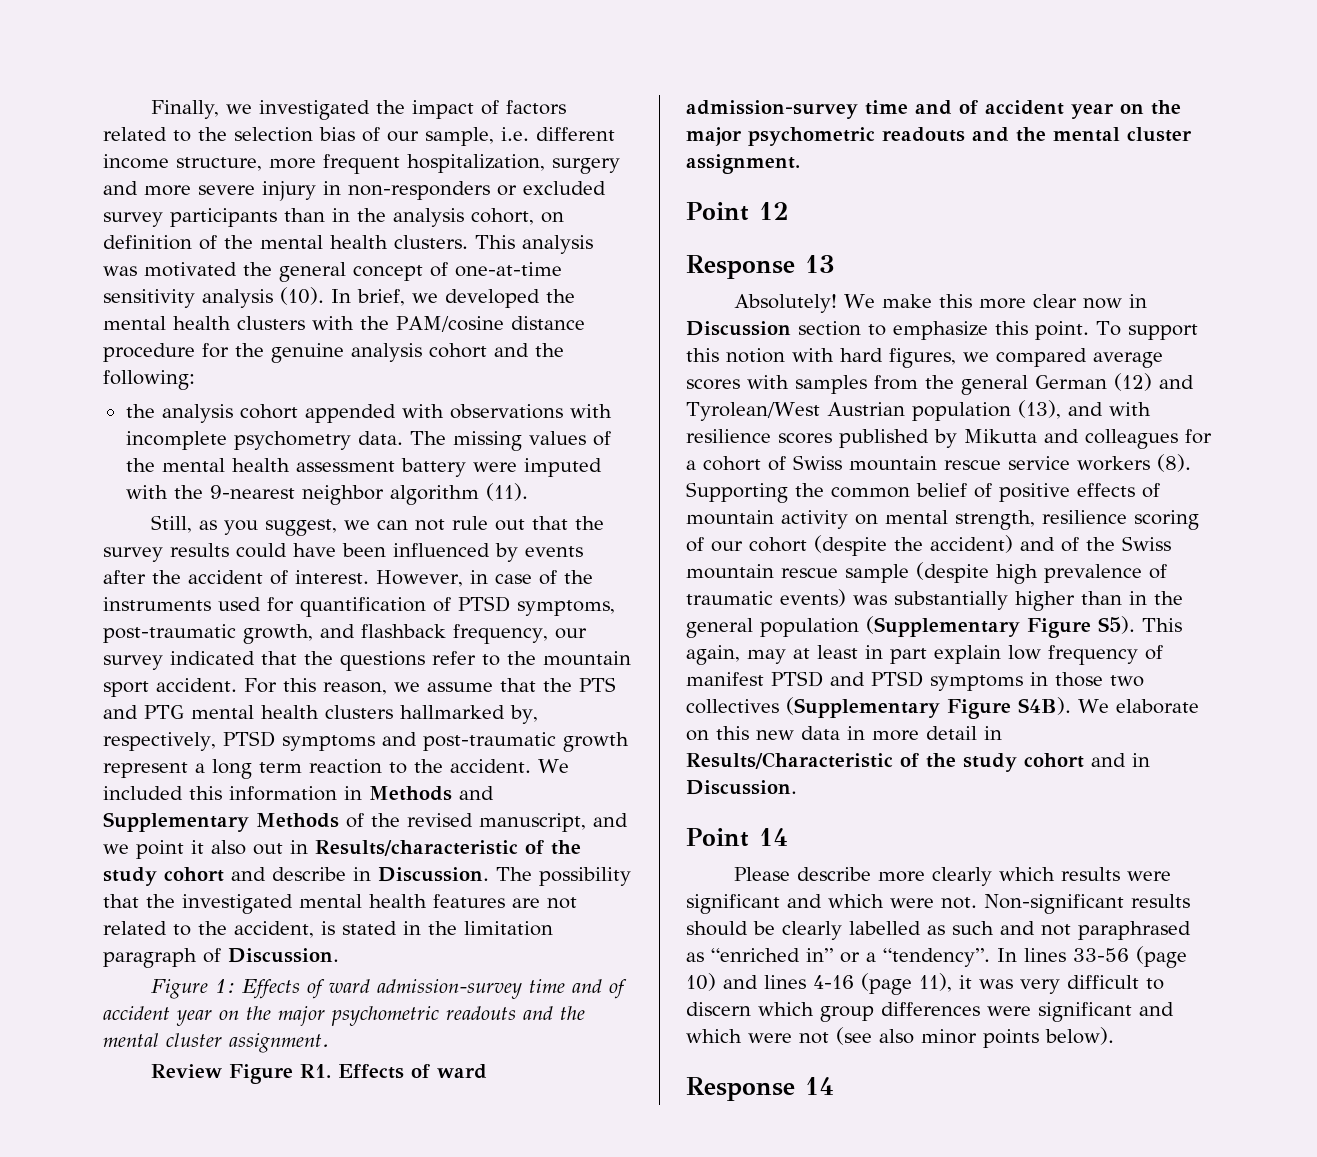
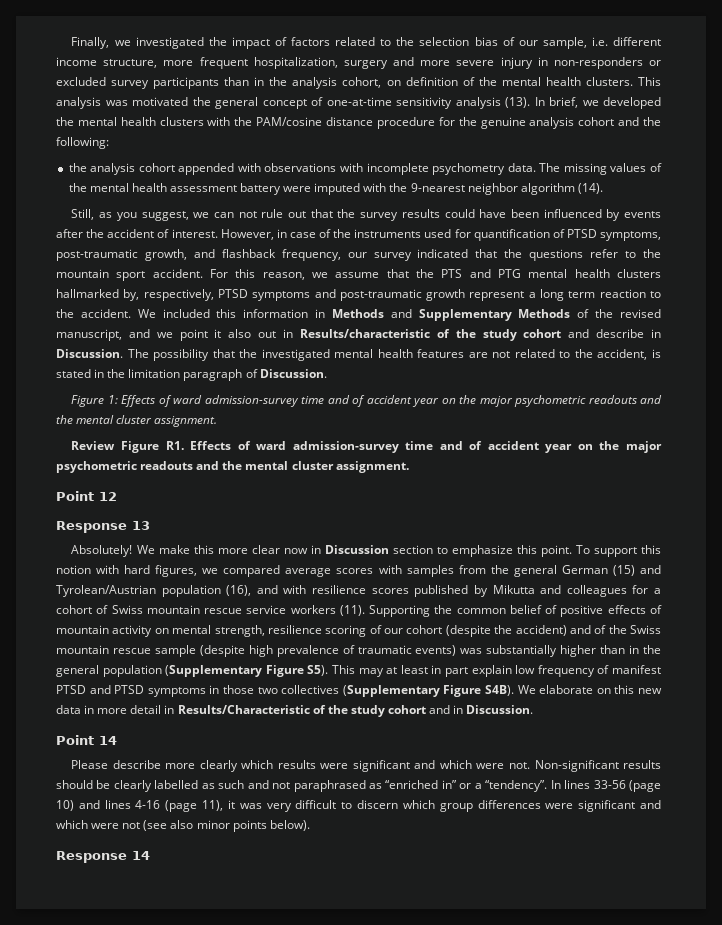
- This analysis was motivated the general concept of one-at-time sensitivity analysis (10).
+ This analysis was motivated the general concept of one-at-time sensitivity analysis (13).
- The missing values of the mental health assessment battery were imputed with the 9-nearest neighbor algorithm (11).
+ The missing values of the mental health assessment battery were imputed with the 9-nearest neighbor algorithm (14).
- To support this notion with hard figures, we compared average scores with samples from the general German (12) and Tyrolean/West Austrian population (13), and with resilience scores published by Mikutta and colleagues for a cohort of Swiss mountain rescue service workers (8).
+ To support this notion with hard figures, we compared average scores with samples from the general German (15) and Tyrolean/Austrian population (16), and with resilience scores published by Mikutta and colleagues for a cohort of Swiss mountain rescue service workers (11).
- Supporting the common belief of positive effects of mountain activity on mental strength, resilience scoring of our cohort (despite the accident) and of the Swiss mountain rescue sample (despite high prevalence of traumatic events) was substantially higher than in the general population (Supplementary Figure S5). This again, may at least in part explain low frequency of manifest PTSD and PTSD symptoms in those two collectives (Supplementary Figure S4B).
+ Supporting the common belief of positive effects of mountain activity on mental strength, resilience scoring of our cohort (despite the accident) and of the Swiss mountain rescue sample (despite high prevalence of traumatic events) was substantially higher than in the general population (Supplementary Figure S5). This may at least in part explain low frequency of manifest PTSD and PTSD symptoms in those two collectives (Supplementary Figure S4B).

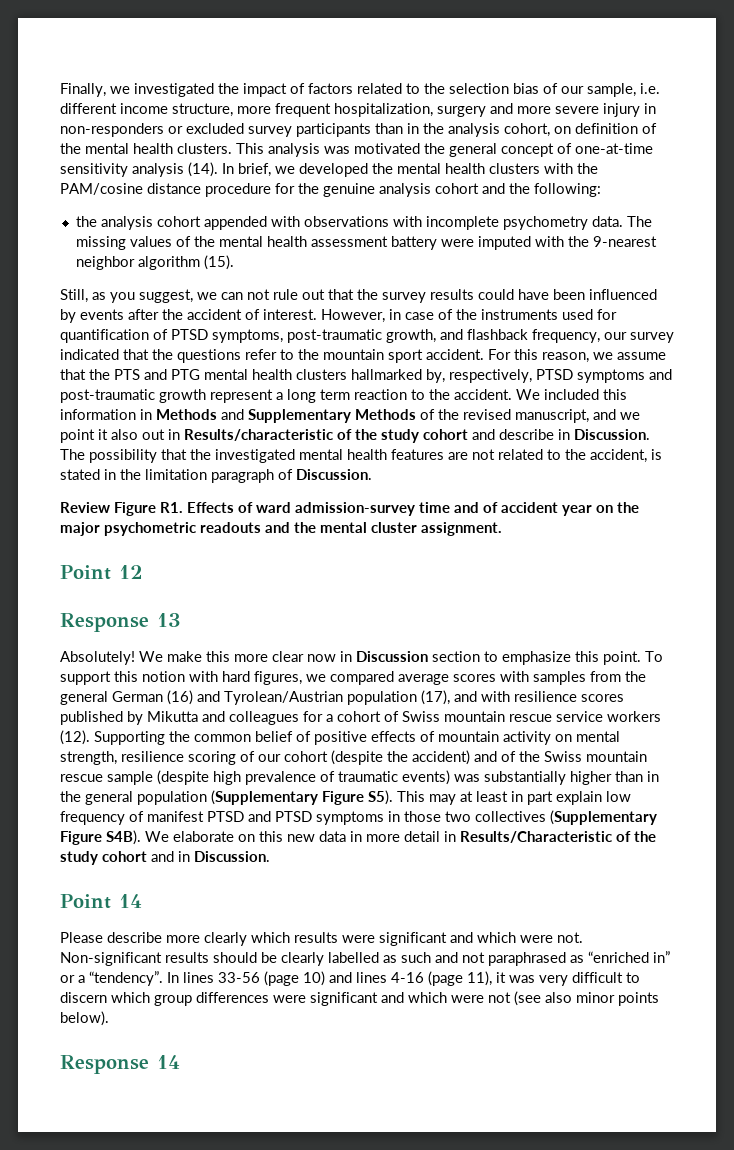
- This analysis was motivated the general concept of one-at-time sensitivity analysis (13).
+ This analysis was motivated the general concept of one-at-time sensitivity analysis (14).
- The missing values of the mental health assessment battery were imputed with the 9-nearest neighbor algorithm (14).
+ The missing values of the mental health assessment battery were imputed with the 9-nearest neighbor algorithm (15).
- Figure 1: Effects of ward admission-survey time and of accident year on the major psychometric readouts and the mental cluster assignment.
- To support this notion with hard figures, we compared average scores with samples from the general German (15) and Tyrolean/Austrian population (16), and with resilience scores published by Mikutta and colleagues for a cohort of Swiss mountain rescue service workers (11).
+ To support this notion with hard figures, we compared average scores with samples from the general German (16) and Tyrolean/Austrian population (17), and with resilience scores published by Mikutta and colleagues for a cohort of Swiss mountain rescue service workers (12).

